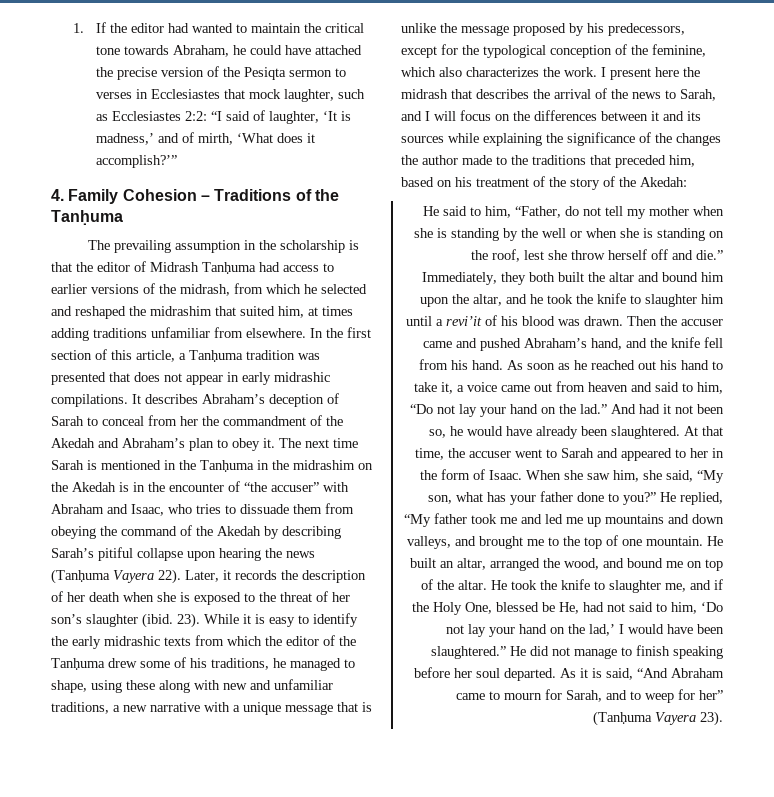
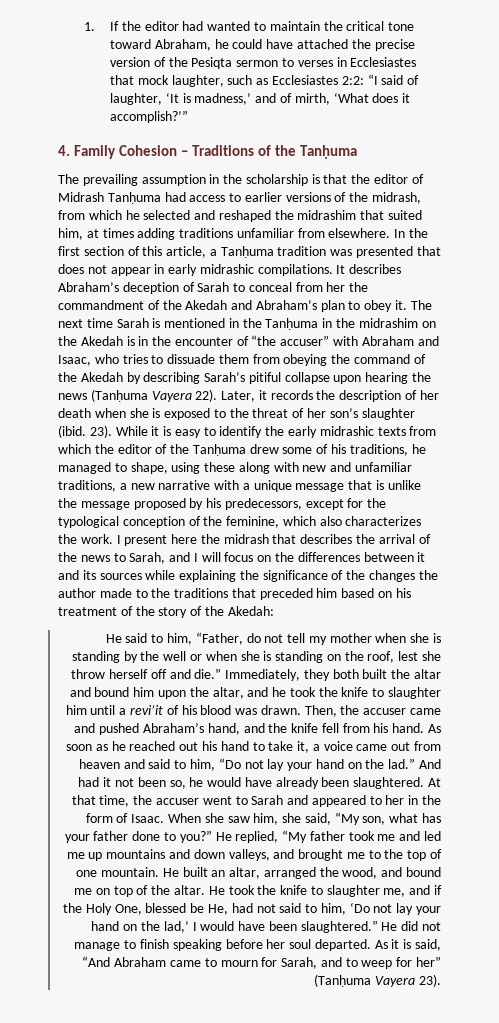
- 1. If the editor had wanted to maintain the critical tone towards Abraham, he could have attached the precise version of the Pesiqta sermon to verses in Ecclesiastes that mock laughter, such as Ecclesiastes 2:2: “I said of laughter, ‘It is madness,’ and of mirth, ‘What does it accomplish?’”
+ 1. If the editor had wanted to maintain the critical tone toward Abraham, he could have attached the precise version of the Pesiqta sermon to verses in Ecclesiastes that mock laughter, such as Ecclesiastes 2:2: “I said of laughter, ‘It is madness,’ and of mirth, ‘What does it accomplish?’”
- I present here the midrash that describes the arrival of the news to Sarah, and I will focus on the differences between it and its sources while explaining the significance of the changes the author made to the traditions that preceded him, based on his treatment of the story of the Akedah:
+ I present here the midrash that describes the arrival of the news to Sarah, and I will focus on the differences between it and its sources while explaining the significance of the changes the author made to the traditions that preceded him based on his treatment of the story of the Akedah:
- Then the accuser came and pushed Abraham’s hand, and the knife fell from his hand.
+ Then, the accuser came and pushed Abraham’s hand, and the knife fell from his hand.

